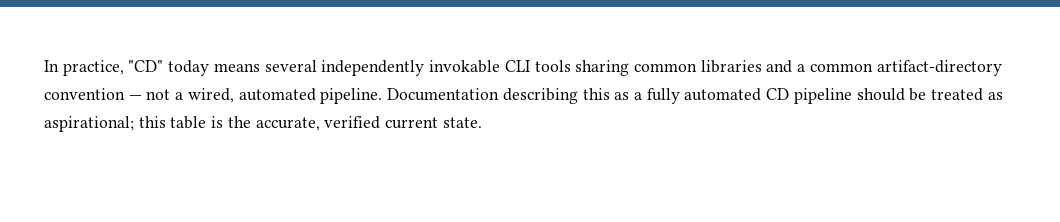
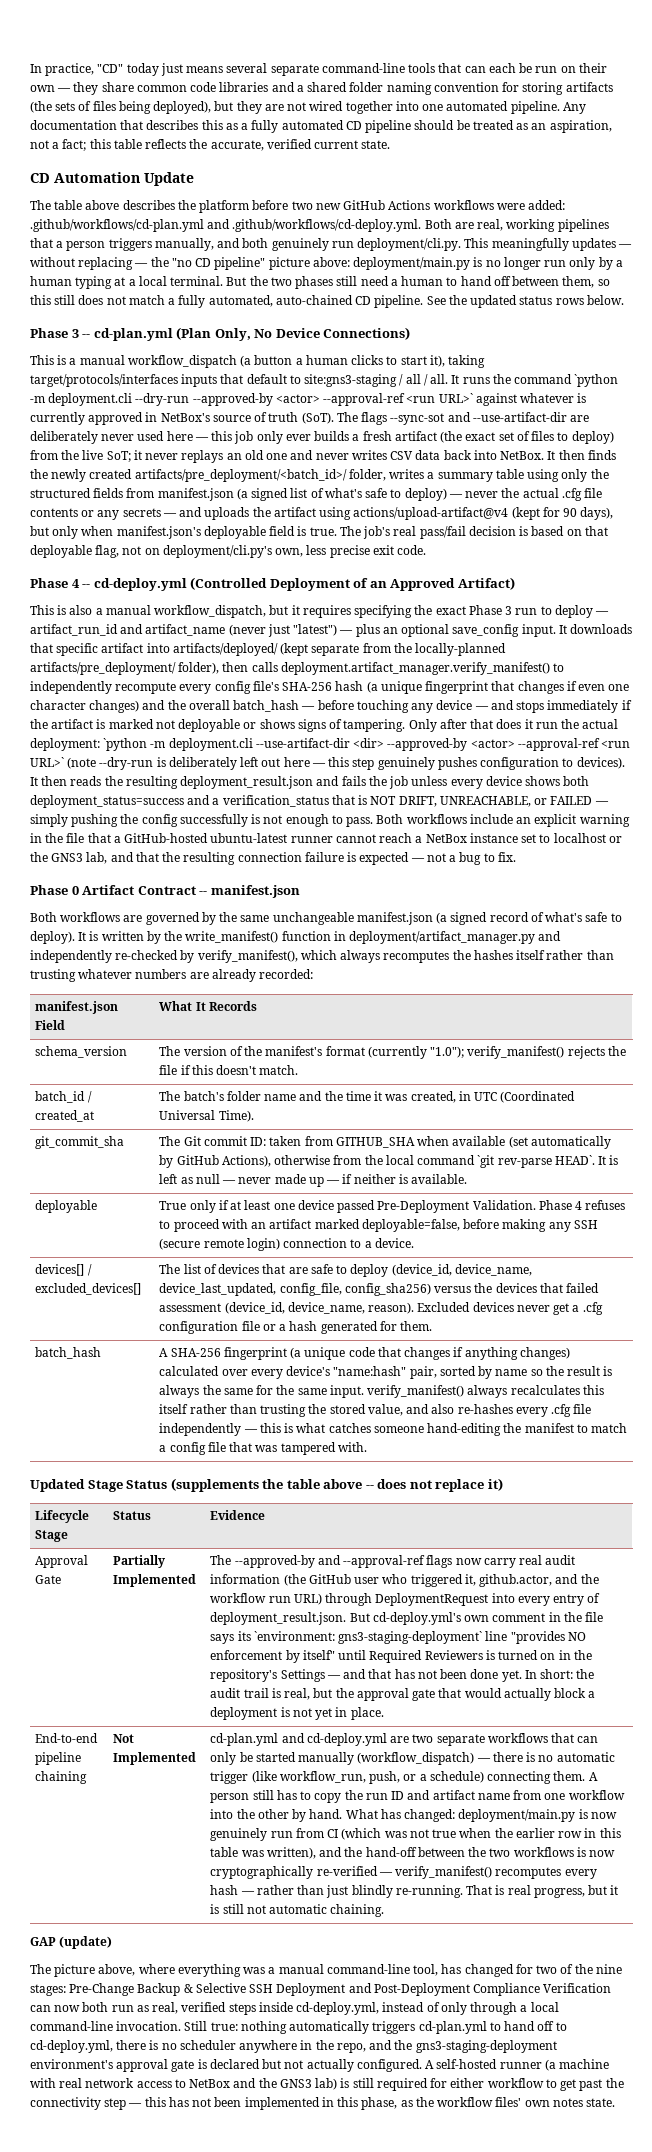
- In practice, "CD" today means several independently invokable CLI tools sharing common libraries and a common artifact-directory convention — not a wired, automated pipeline. Documentation describing this as a fully automated CD pipeline should be treated as aspirational; this table is the accurate, verified current state.
+ In practice, "CD" today just means several separate command-line tools that can each be run on their own — they share common code libraries and a shared folder naming convention for storing artifacts (the sets of files being deployed), but they are not wired together into one automated pipeline. Any documentation that describes this as a fully automated CD pipeline should be treated as an aspiration, not a fact; this table reflects the accurate, verified current state.
+ CD Automation Update
+ The table above describes the platform before two new GitHub Actions workflows were added: .github/workflows/cd-plan.yml and .github/workflows/cd-deploy.yml. Both are real, working pipelines that a person triggers manually, and both genuinely run deployment/cli.py. This meaningfully updates — without replacing — the "no CD pipeline" picture above: deployment/main.py is no longer run only by a human typing at a local terminal. But the two phases still need a human to hand off between them, so this still does not match a fully automated, auto-chained CD pipeline. See the updated status rows below.
+ Phase 3 -- cd-plan.yml (Plan Only, No Device Connections)
+ This is a manual workflow_dispatch (a button a human clicks to start it), taking target/protocols/interfaces inputs that default to site:gns3-staging / all / all. It runs the command `python -m deployment.cli --dry-run --approved-by <actor> --approval-ref <run URL>` against whatever is currently approved in NetBox's source of truth (SoT). The flags --sync-sot and --use-artifact-dir are deliberately never used here — this job only ever builds a fresh artifact (the exact set of files to deploy) from the live SoT; it never replays an old one and never writes CSV data back into NetBox. It then finds the newly created artifacts/pre_deployment/<batch_id>/ folder, writes a summary table using only the structured fields from manifest.json (a signed list of what's safe to deploy) — never the actual .cfg file contents or any secrets — and uploads the artifact using actions/upload-artifact@v4 (kept for 90 days), but only when manifest.json's deployable field is true. The job's real pass/fail decision is based on that deployable flag, not on deployment/cli.py's own, less precise exit code.
+ Phase 4 -- cd-deploy.yml (Controlled Deployment of an Approved Artifact)
+ This is also a manual workflow_dispatch, but it requires specifying the exact Phase 3 run to deploy — artifact_run_id and artifact_name (never just "latest") — plus an optional save_config input. It downloads that specific artifact into artifacts/deployed/ (kept separate from the locally-planned artifacts/pre_deployment/ folder), then calls deployment.artifact_manager.verify_manifest() to independently recompute every config file's SHA-256 hash (a unique fingerprint that changes if even one character changes) and the overall batch_hash — before touching any device — and stops immediately if the artifact is marked not deployable or shows signs of tampering. Only after that does it run the actual deployment: `python -m deployment.cli --use-artifact-dir <dir> --approved-by <actor> --approval-ref <run URL>` (note --dry-run is deliberately left out here — this step genuinely pushes configuration to devices). It then reads the resulting deployment_result.json and fails the job unless every device shows both deployment_status=success and a verification_status that is NOT DRIFT, UNREACHABLE, or FAILED — simply pushing the config successfully is not enough to pass. Both workflows include an explicit warning in the file that a GitHub-hosted ubuntu-latest runner cannot reach a NetBox instance set to localhost or the GNS3 lab, and that the resulting connection failure is expected — not a bug to fix.
+ Phase 0 Artifact Contract -- manifest.json
+ Both workflows are governed by the same unchangeable manifest.json (a signed record of what's safe to deploy). It is written by the write_manifest() function in deployment/artifact_manager.py and independently re-checked by verify_manifest(), which always recomputes the hashes itself rather than trusting whatever numbers are already recorded:
+ manifest.json Field | What It Records
+ schema_version | The version of the manifest's format (currently "1.0"); verify_manifest() rejects the file if this doesn't match.
+ batch_id / created_at | The batch's folder name and the time it was created, in UTC (Coordinated Universal Time).
+ git_commit_sha | The Git commit ID: taken from GITHUB_SHA when available (set automatically by GitHub Actions), otherwise from the local command `git rev-parse HEAD`. It is left as null — never made up — if neither is available.
+ deployable | True only if at least one device passed Pre-Deployment Validation. Phase 4 refuses to proceed with an artifact marked deployable=false, before making any SSH (secure remote login) connection to a device.
+ devices[] / excluded_devices[] | The list of devices that are safe to deploy (device_id, device_name, device_last_updated, config_file, config_sha256) versus the devices that failed assessment (device_id, device_name, reason). Excluded devices never get a .cfg configuration file or a hash generated for them.
+ batch_hash | A SHA-256 fingerprint (a unique code that changes if anything changes) calculated over every device's "name:hash" pair, sorted by name so the result is always the same for the same input. verify_manifest() always recalculates this itself rather than trusting the stored value, and also re-hashes every .cfg file independently — this is what catches someone hand-editing the manifest to match a config file that was tampered with.
+ Updated Stage Status (supplements the table above -- does not replace it)
+ Lifecycle Stage | Status | Evidence
+ Approval Gate | Partially Implemented | The --approved-by and --approval-ref flags now carry real audit information (the GitHub user who triggered it, github.actor, and the workflow run URL) through DeploymentRequest into every entry of deployment_result.json. But cd-deploy.yml's own comment in the file says its `environment: gns3-staging-deployment` line "provides NO enforcement by itself" until Required Reviewers is turned on in the repository's Settings — and that has not been done yet. In short: the audit trail is real, but the approval gate that would actually block a deployment is not yet in place.
+ End-to-end pipeline chaining | Not Implemented | cd-plan.yml and cd-deploy.yml are two separate workflows that can only be started manually (workflow_dispatch) — there is no automatic trigger (like workflow_run, push, or a schedule) connecting them. A person still has to copy the run ID and artifact name from one workflow into the other by hand. What has changed: deployment/main.py is now genuinely run from CI (which was not true when the earlier row in this table was written), and the hand-off between the two workflows is now cryptographically re-verified — verify_manifest() recomputes every hash — rather than just blindly re-running. That is real progress, but it is still not automatic chaining.
+ GAP (update)
+ The picture above, where everything was a manual command-line tool, has changed for two of the nine stages: Pre-Change Backup & Selective SSH Deployment and Post-Deployment Compliance Verification can now both run as real, verified steps inside cd-deploy.yml, instead of only through a local command-line invocation. Still true: nothing automatically triggers cd-plan.yml to hand off to cd-deploy.yml, there is no scheduler anywhere in the repo, and the gns3-staging-deployment environment's approval gate is declared but not actually configured. A self-hosted runner (a machine with real network access to NetBox and the GNS3 lab) is still required for either workflow to get past the connectivity step — this has not been implemented in this phase, as the workflow files' own notes state.

